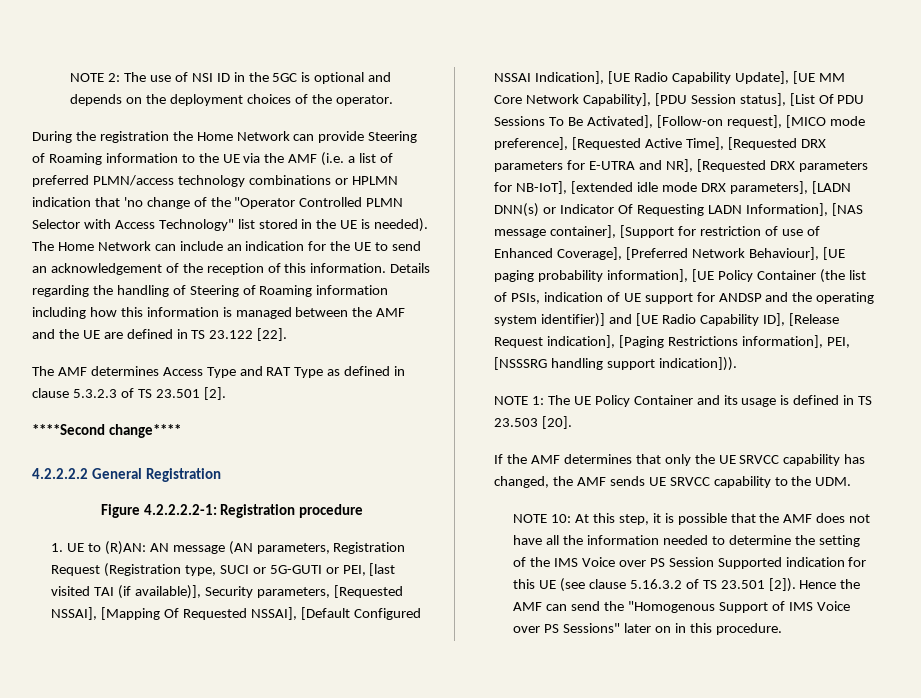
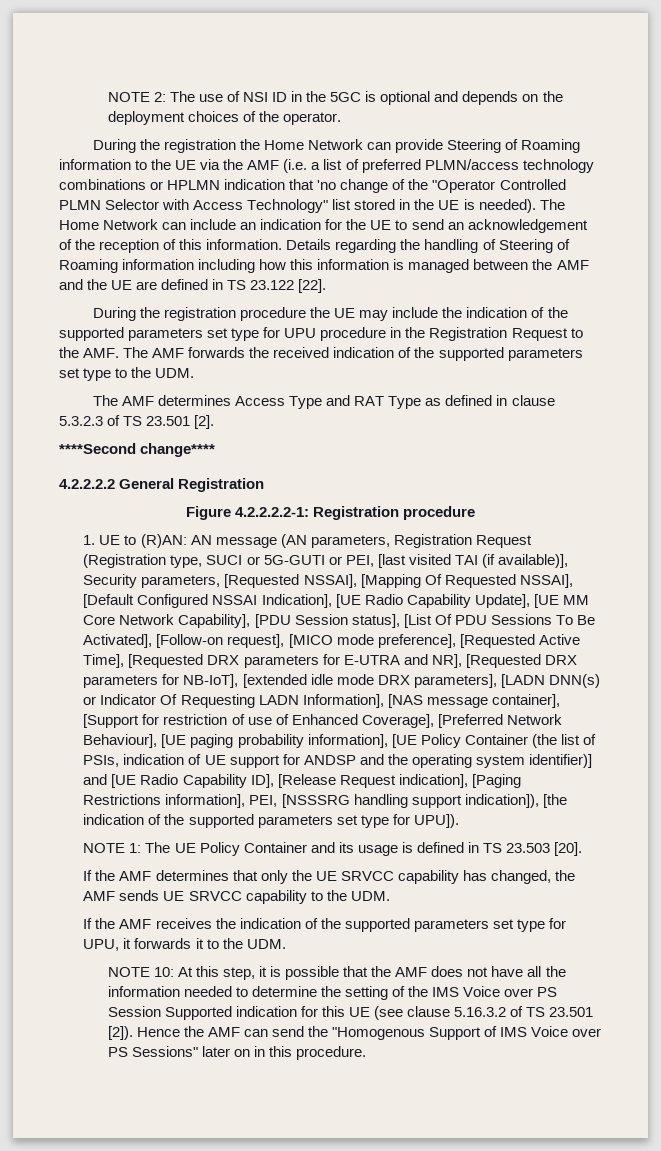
+ During the registration procedure the UE may include the indication of the supported parameters set type for UPU procedure in the Registration Request to the AMF. The AMF forwards the received indication of the supported parameters set type to the UDM.
- AN message (AN parameters, Registration Request (Registration type, SUCI or 5G-GUTI or PEI, [last visited TAI (if available)], Security parameters, [Requested NSSAI], [Mapping Of Requested NSSAI], [Default Configured NSSAI Indication], [UE Radio Capability Update], [UE MM Core Network Capability], [PDU Session status], [List Of PDU Sessions To Be Activated], [Follow-on request], [MICO mode preference], [Requested Active Time], [Requested DRX parameters for E-UTRA and NR], [Requested DRX parameters for NB-IoT], [extended idle mode DRX parameters], [LADN DNN(s) or Indicator Of Requesting LADN Information], [NAS message container], [Support for restriction of use of Enhanced Coverage], [Preferred Network Behaviour], [UE paging probability information], [UE Policy Container (the list of PSIs, indication of UE support for ANDSP and the operating system identifier)] and [UE Radio Capability ID], [Release Request indication], [Paging Restrictions information], PEI, [NSSSRG handling support indication])).
+ AN message (AN parameters, Registration Request (Registration type, SUCI or 5G-GUTI or PEI, [last visited TAI (if available)], Security parameters, [Requested NSSAI], [Mapping Of Requested NSSAI], [Default Configured NSSAI Indication], [UE Radio Capability Update], [UE MM Core Network Capability], [PDU Session status], [List Of PDU Sessions To Be Activated], [Follow-on request], [MICO mode preference], [Requested Active Time], [Requested DRX parameters for E-UTRA and NR], [Requested DRX parameters for NB-IoT], [extended idle mode DRX parameters], [LADN DNN(s) or Indicator Of Requesting LADN Information], [NAS message container], [Support for restriction of use of Enhanced Coverage], [Preferred Network Behaviour], [UE paging probability information], [UE Policy Container (the list of PSIs, indication of UE support for ANDSP and the operating system identifier)] and [UE Radio Capability ID], [Release Request indication], [Paging Restrictions information], PEI, [NSSSRG handling support indication]), [the indication of the supported parameters set type for UPU]).
+ If the AMF receives the indication of the supported parameters set type for UPU, it forwards it to the UDM.

